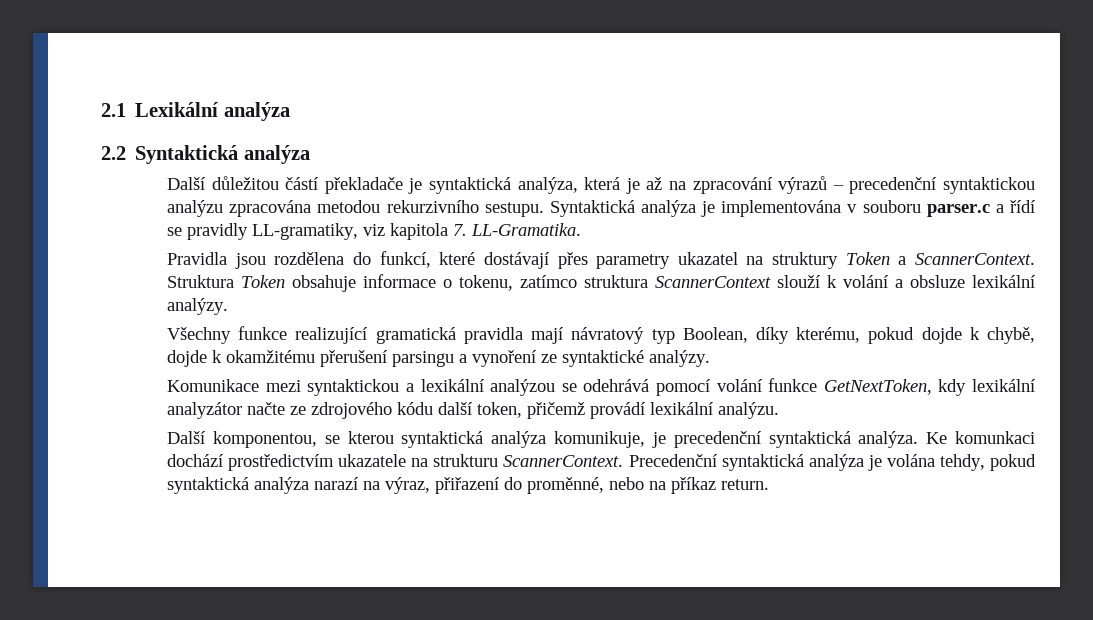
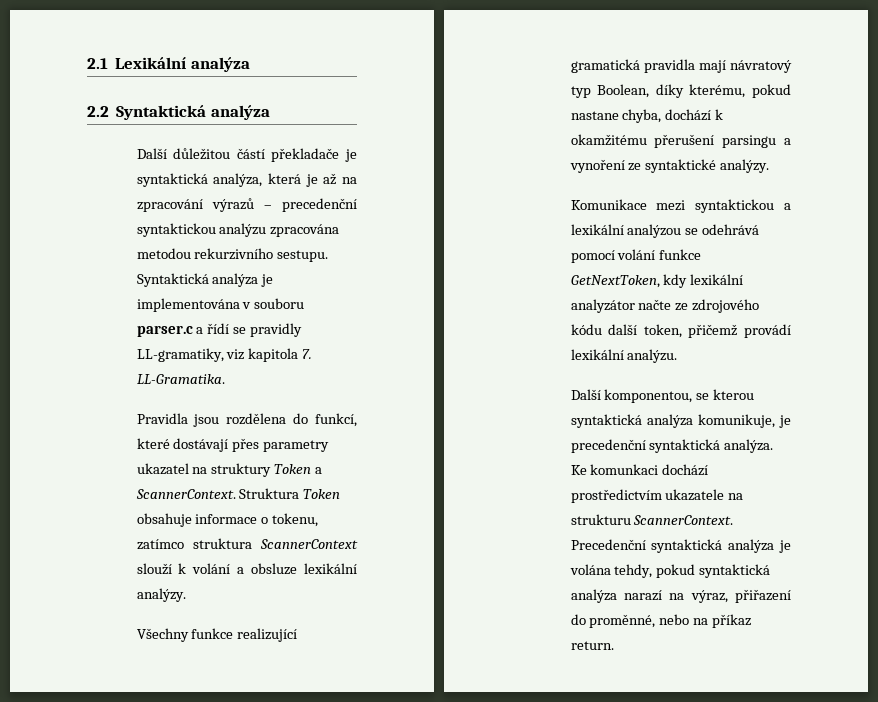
- Všechny funkce realizující gramatická pravidla mají návratový typ Boolean, díky kterému, pokud dojde k chybě, dojde k okamžitému přerušení parsingu a vynoření ze syntaktické analýzy.
+ Všechny funkce realizující gramatická pravidla mají návratový typ Boolean, díky kterému, pokud nastane chyba, dochází k okamžitému přerušení parsingu a vynoření ze syntaktické analýzy.

